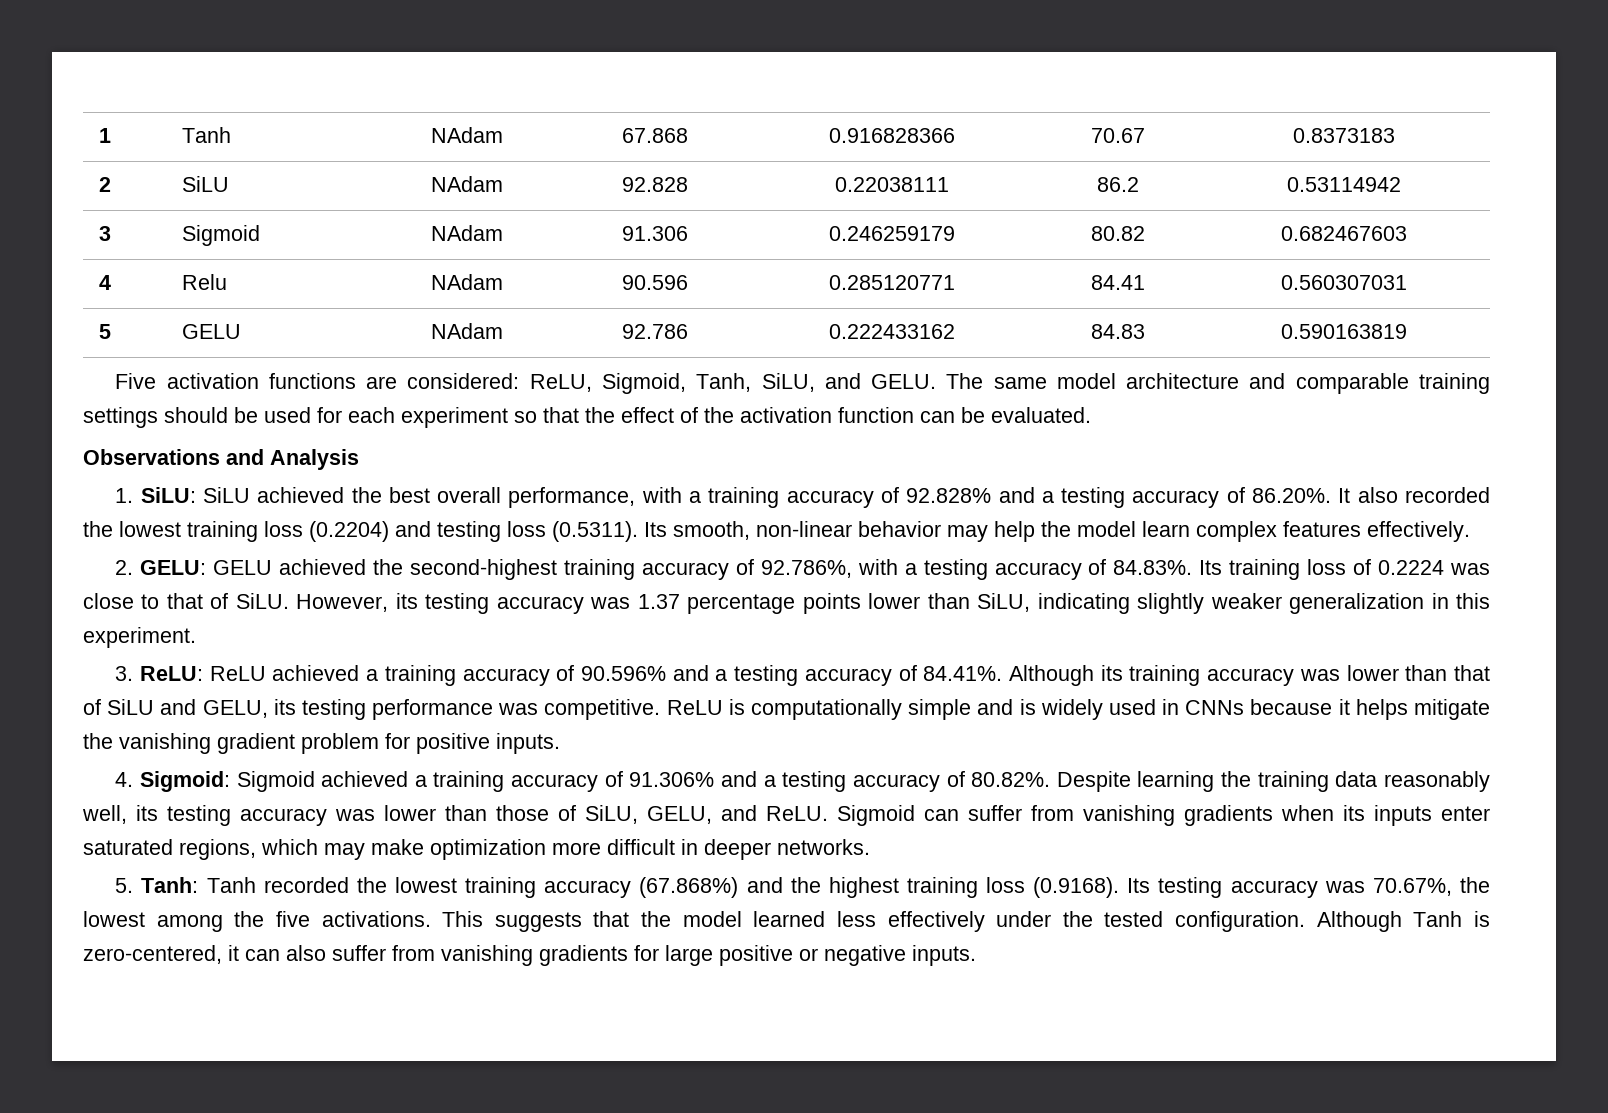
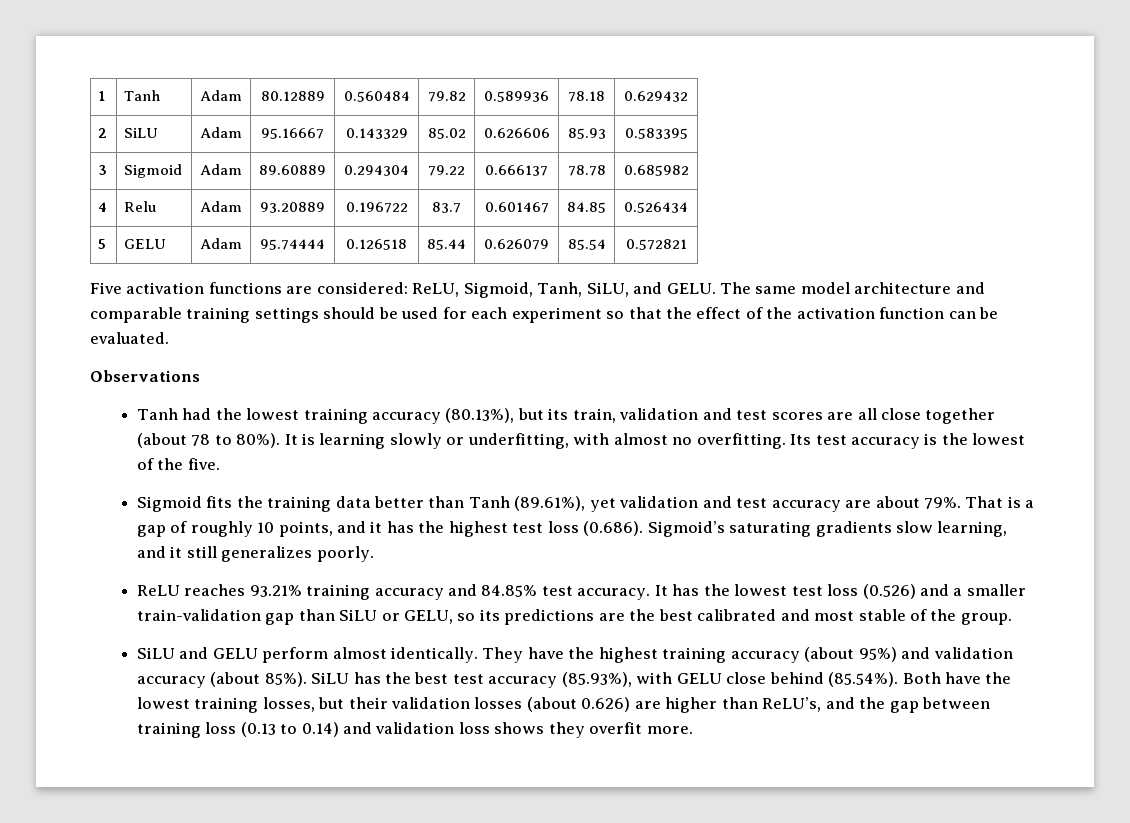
- 1 | Tanh | NAdam | 67.868 | 0.916828366 | 70.67 | 0.8373183
- 2 | SiLU | NAdam | 92.828 | 0.22038111 | 86.2 | 0.53114942
- 3 | Sigmoid | NAdam | 91.306 | 0.246259179 | 80.82 | 0.682467603
- 4 | Relu | NAdam | 90.596 | 0.285120771 | 84.41 | 0.560307031
- 5 | GELU | NAdam | 92.786 | 0.222433162 | 84.83 | 0.590163819
+ 1 | Tanh | Adam | 80.12889 | 0.560484 | 79.82 | 0.589936 | 78.18 | 0.629432
+ 2 | SiLU | Adam | 95.16667 | 0.143329 | 85.02 | 0.626606 | 85.93 | 0.583395
+ 3 | Sigmoid | Adam | 89.60889 | 0.294304 | 79.22 | 0.666137 | 78.78 | 0.685982
+ 4 | Relu | Adam | 93.20889 | 0.196722 | 83.7 | 0.601467 | 84.85 | 0.526434
+ 5 | GELU | Adam | 95.74444 | 0.126518 | 85.44 | 0.626079 | 85.54 | 0.572821
- Observations and Analysis
- 1. SiLU: SiLU achieved the best overall performance, with a training accuracy of 92.828% and a testing accuracy of 86.20%. It also recorded the lowest training loss (0.2204) and testing loss (0.5311). Its smooth, non-linear behavior may help the model learn complex features effectively.
- 2. GELU: GELU achieved the second-highest training accuracy of 92.786%, with a testing accuracy of 84.83%. Its training loss of 0.2224 was close to that of SiLU. However, its testing accuracy was 1.37 percentage points lower than SiLU, indicating slightly weaker generalization in this experiment.
- 3. ReLU: ReLU achieved a training accuracy of 90.596% and a testing accuracy of 84.41%. Although its training accuracy was lower than that of SiLU and GELU, its testing performance was competitive. ReLU is computationally simple and is widely used in CNNs because it helps mitigate the vanishing gradient problem for positive inputs.
- 4. Sigmoid: Sigmoid achieved a training accuracy of 91.306% and a testing accuracy of 80.82%. Despite learning the training data reasonably well, its testing accuracy was lower than those of SiLU, GELU, and ReLU. Sigmoid can suffer from vanishing gradients when its inputs enter saturated regions, which may make optimization more difficult in deeper networks.
- 5. Tanh: Tanh recorded the lowest training accuracy (67.868%) and the highest training loss (0.9168). Its testing accuracy was 70.67%, the lowest among the five activations. This suggests that the model learned less effectively under the tested configuration. Although Tanh is zero-centered, it can also suffer from vanishing gradients for large positive or negative inputs.
+ Observations
+ Tanh had the lowest training accuracy (80.13%), but its train, validation and test scores are all close together (about 78 to 80%). It is learning slowly or underfitting, with almost no overfitting. Its test accuracy is the lowest of the five.
+ Sigmoid fits the training data better than Tanh (89.61%), yet validation and test accuracy are about 79%. That is a gap of roughly 10 points, and it has the highest test loss (0.686). Sigmoid’s saturating gradients slow learning, and it still generalizes poorly.
+ ReLU reaches 93.21% training accuracy and 84.85% test accuracy. It has the lowest test loss (0.526) and a smaller train-validation gap than SiLU or GELU, so its predictions are the best calibrated and most stable of the group.
+ SiLU and GELU perform almost identically. They have the highest training accuracy (about 95%) and validation accuracy (about 85%). SiLU has the best test accuracy (85.93%), with GELU close behind (85.54%). Both have the lowest training losses, but their validation losses (about 0.626) are higher than ReLU’s, and the gap between training loss (0.13 to 0.14) and validation loss shows they overfit more.

